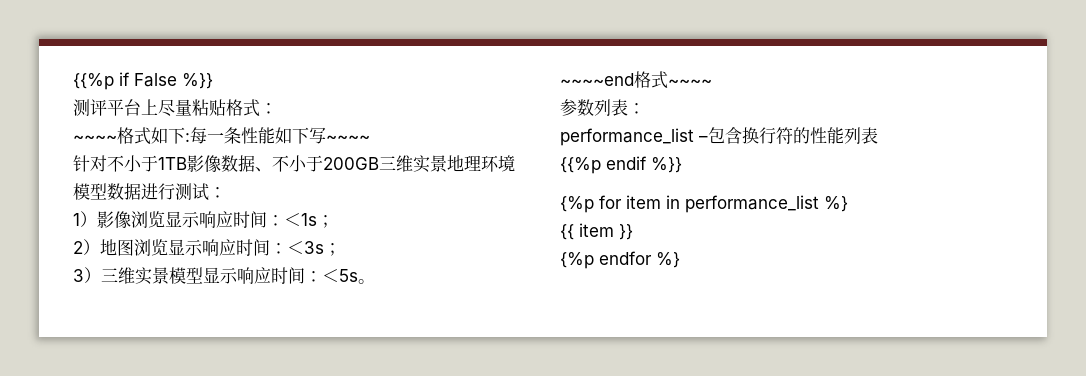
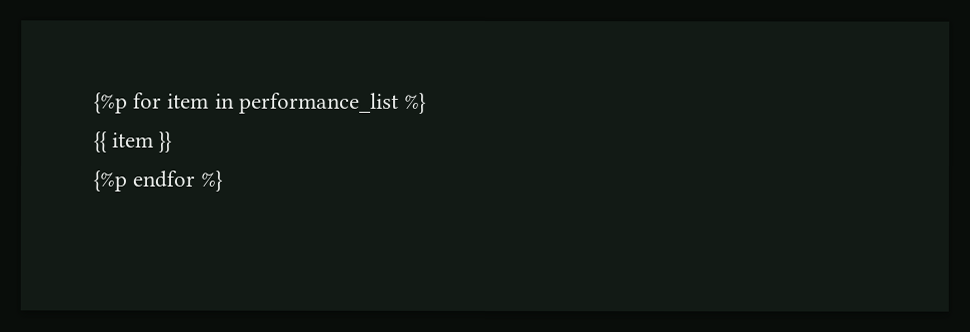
- {{%p if False %}}
- 测评平台上尽量粘贴格式：
- ~~~~格式如下:每一条性能如下写~~~~
- 针对不小于1TB影像数据、不小于200GB三维实景地理环境模型数据进行测试：
- 1）影像浏览显示响应时间：＜1s；
- 2）地图浏览显示响应时间：＜3s；
- 3）三维实景模型显示响应时间：＜5s。
- ~~~~end格式~~~~
- 参数列表：
- performance_list –包含换行符的性能列表
- {{%p endif %}}

